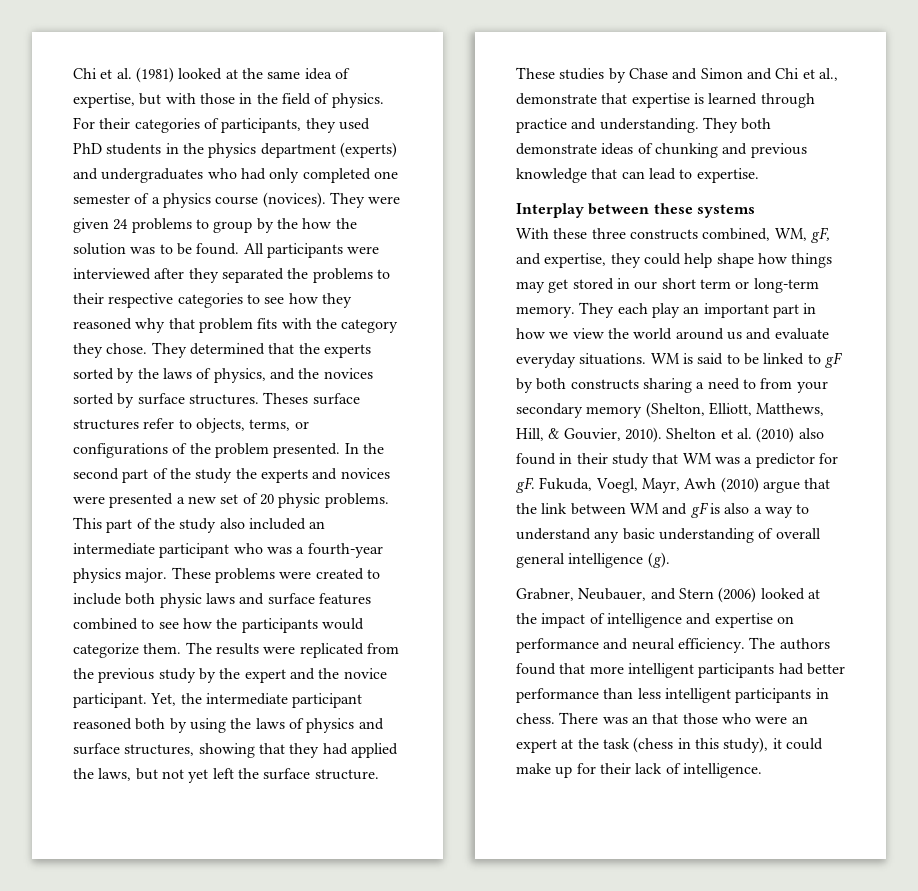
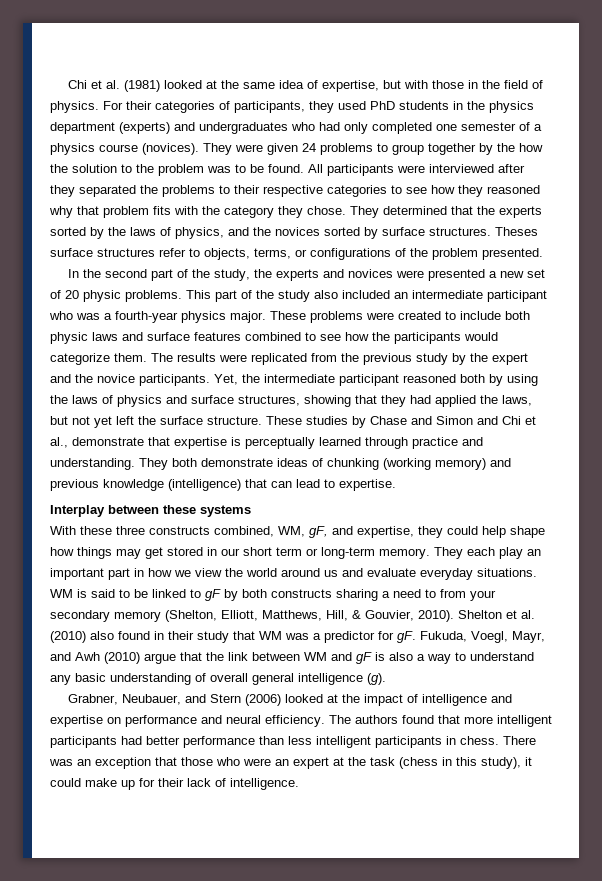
- They were given 24 problems to group by the how the solution was to be found.
+ They were given 24 problems to group together by the how the solution to the problem was to be found.
- Theses surface structures refer to objects, terms, or configurations of the problem presented. In the second part of the study the experts and novices were presented a new set of 20 physic problems.
+ Theses surface structures refer to objects, terms, or configurations of the problem presented.
+ In the second part of the study, the experts and novices were presented a new set of 20 physic problems.
- The results were replicated from the previous study by the expert and the novice participant.
+ The results were replicated from the previous study by the expert and the novice participants.
- These studies by Chase and Simon and Chi et al., demonstrate that expertise is learned through practice and understanding.
+ These studies by Chase and Simon and Chi et al., demonstrate that expertise is perceptually learned through practice and understanding.
- They both demonstrate ideas of chunking and previous knowledge that can lead to expertise.
+ They both demonstrate ideas of chunking (working memory) and previous knowledge (intelligence) that can lead to expertise.
- Fukuda, Voegl, Mayr, Awh (2010) argue that the link between WM and gF is also a way to understand any basic understanding of overall general intelligence (g).
+ Fukuda, Voegl, Mayr, and Awh (2010) argue that the link between WM and gF is also a way to understand any basic understanding of overall general intelligence (g).
- There was an that those who were an expert at the task (chess in this study), it could make up for their lack of intelligence.
+ There was an exception that those who were an expert at the task (chess in this study), it could make up for their lack of intelligence.

